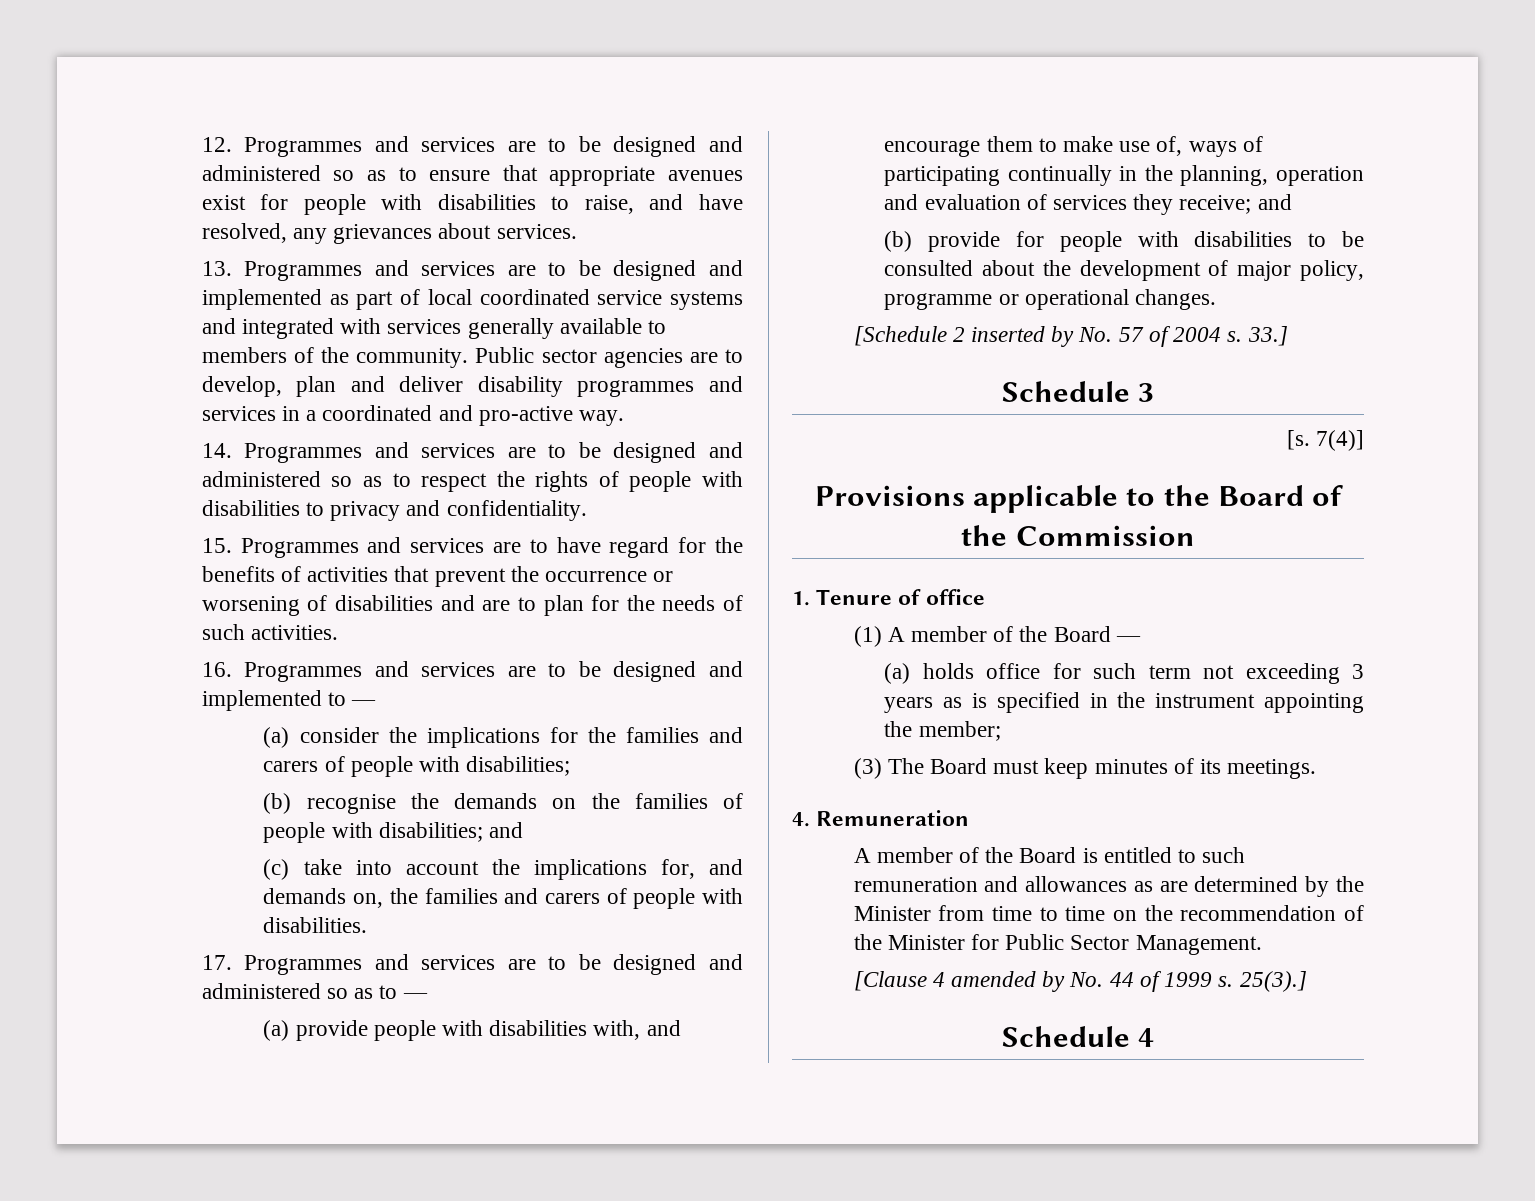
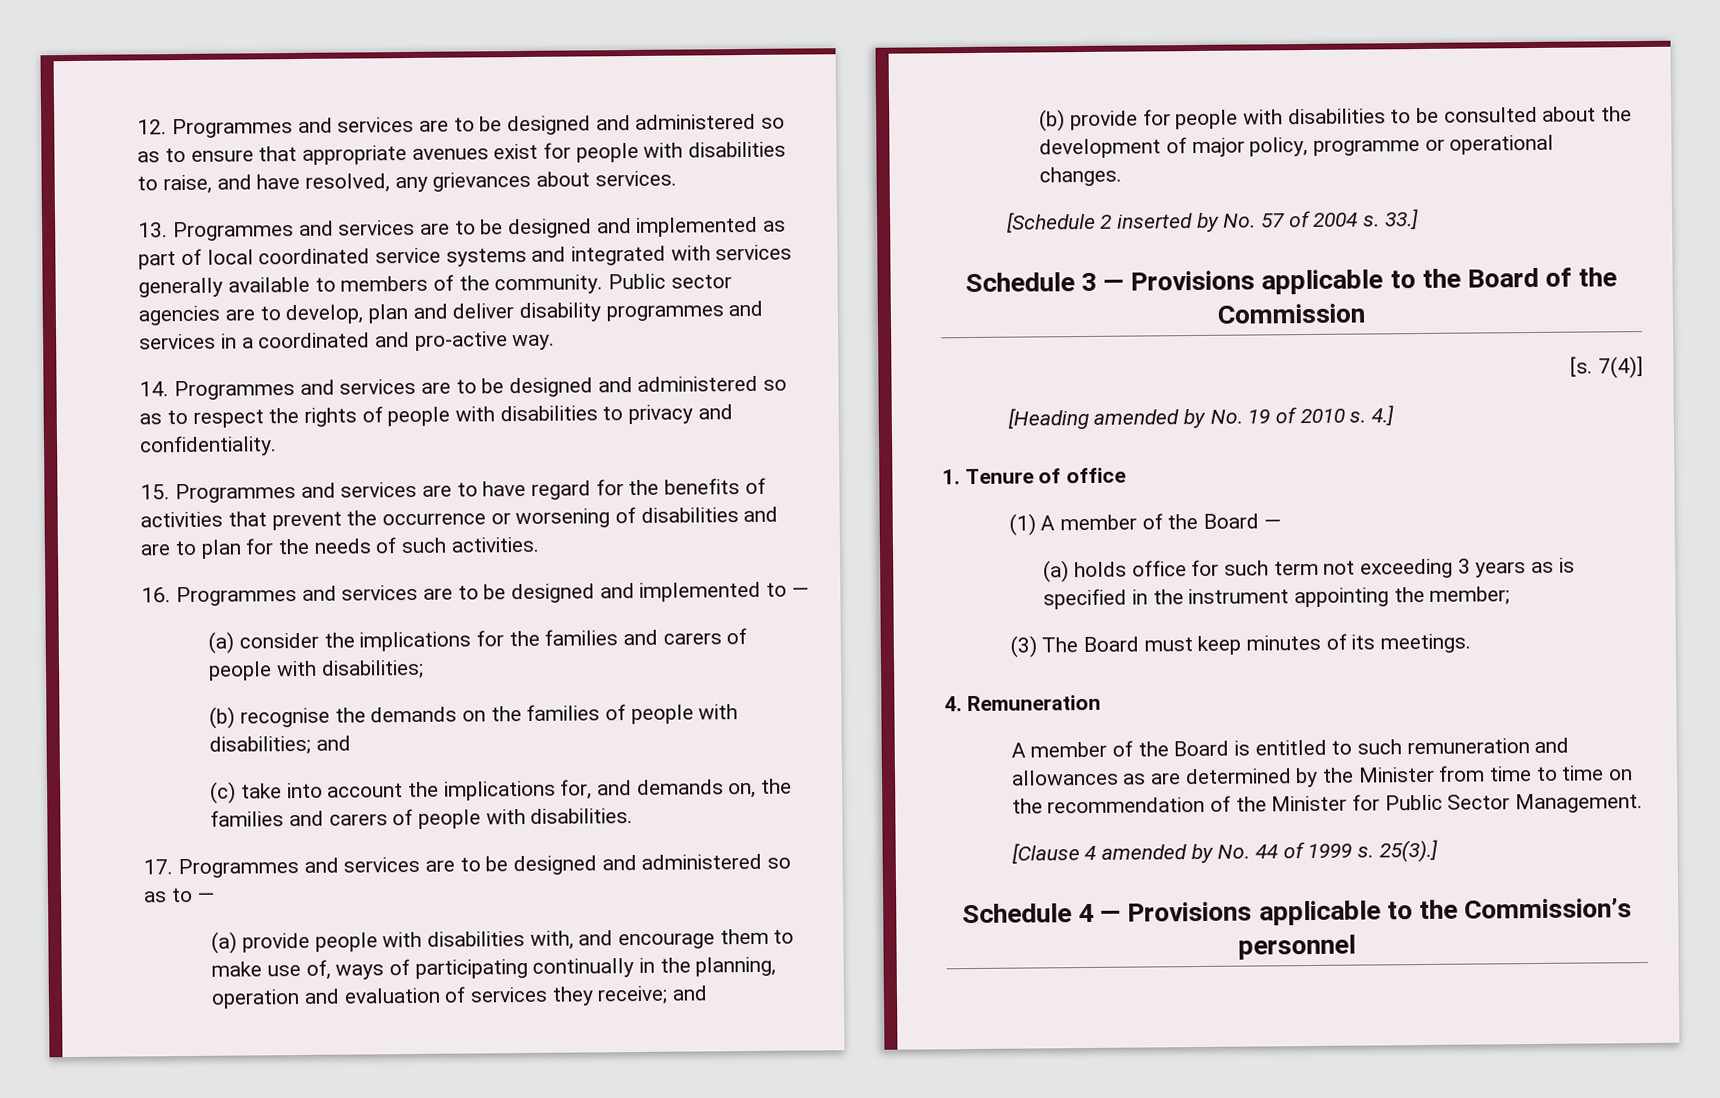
- Schedule 3
- [s. 7(4)]
- Provisions applicable to the Board of the Commission
+ Schedule 3 — Provisions applicable to the Board of the Commission
+ [s. 7(4)]
+ [Heading amended by No. 19 of 2010 s. 4.]
- Schedule 4
+ Schedule 4 — Provisions applicable to the Commission’s personnel

